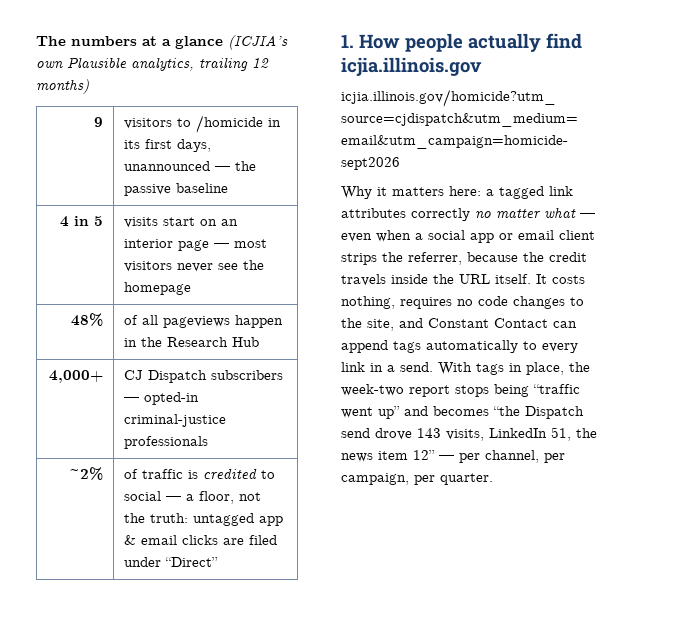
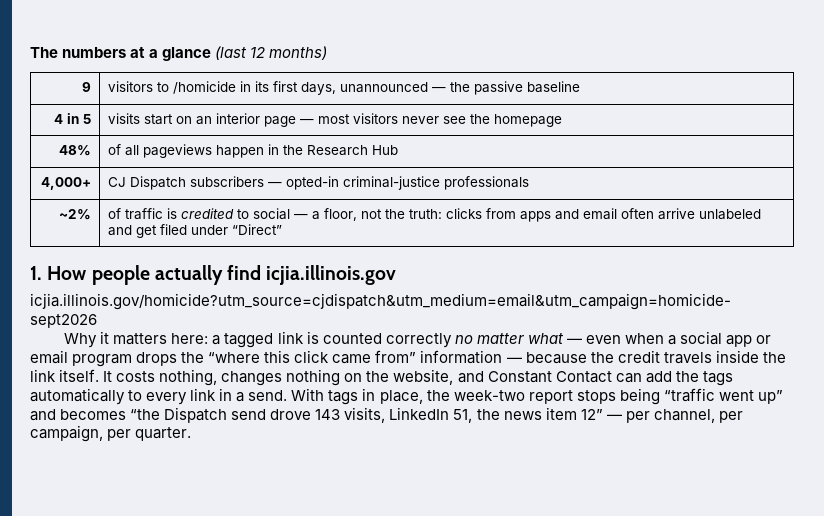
- The numbers at a glance (ICJIA’s own Plausible analytics, trailing 12 months)
+ The numbers at a glance (last 12 months)
- ~2% | of traffic is credited to social — a floor, not the truth: untagged app & email clicks are filed under “Direct”
+ ~2% | of traffic is credited to social — a floor, not the truth: clicks from apps and email often arrive unlabeled and get filed under “Direct”
- Why it matters here: a tagged link attributes correctly no matter what — even when a social app or email client strips the referrer, because the credit travels inside the URL itself.
+ Why it matters here: a tagged link is counted correctly no matter what — even when a social app or email program drops the “where this click came from” information — because the credit travels inside the link itself.
- It costs nothing, requires no code changes to the site, and Constant Contact can append tags automatically to every link in a send.
+ It costs nothing, changes nothing on the website, and Constant Contact can add the tags automatically to every link in a send.

